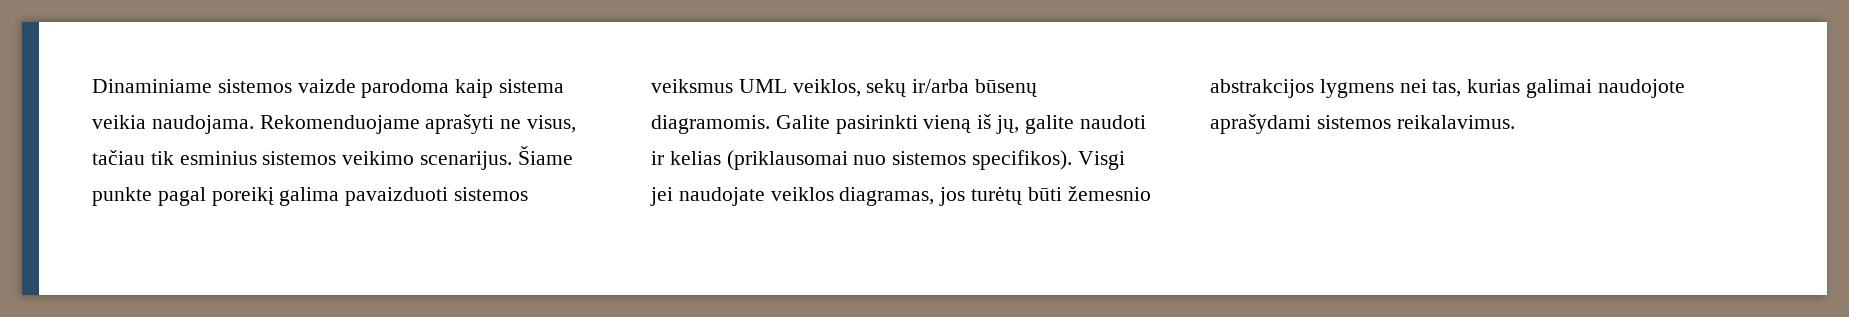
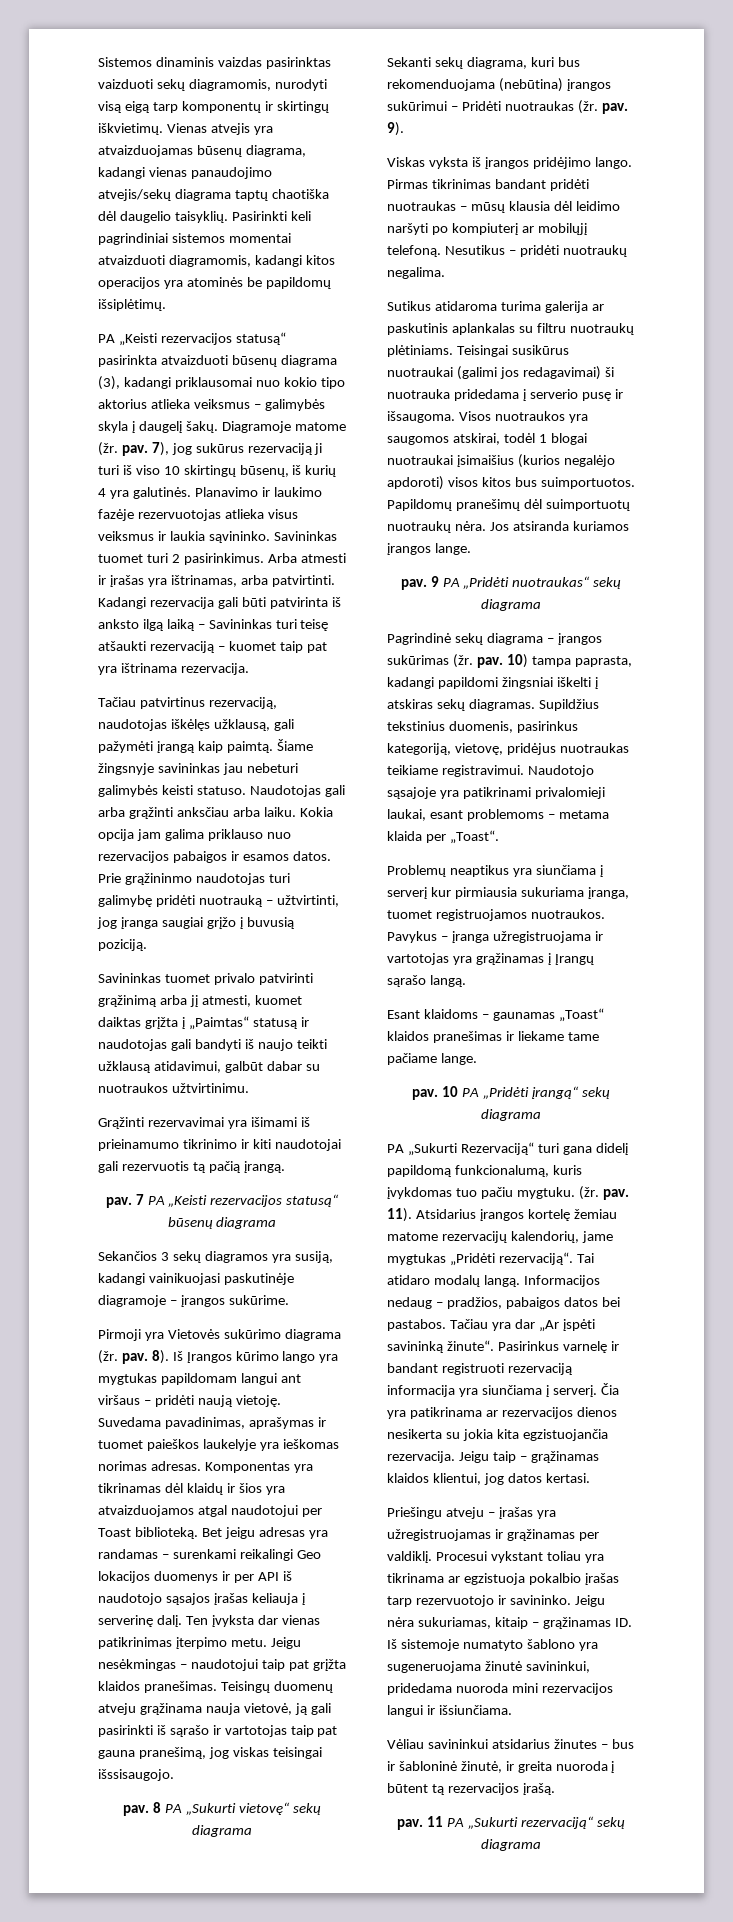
- Dinaminiame sistemos vaizde parodoma kaip sistema veikia naudojama. Rekomenduojame aprašyti ne visus, tačiau tik esminius sistemos veikimo scenarijus. Šiame punkte pagal poreikį galima pavaizduoti sistemos veiksmus UML veiklos, sekų ir/arba būsenų diagramomis. Galite pasirinkti vieną iš jų, galite naudoti ir kelias (priklausomai nuo sistemos specifikos). Visgi jei naudojate veiklos diagramas, jos turėtų būti žemesnio abstrakcijos lygmens nei tas, kurias galimai naudojote aprašydami sistemos reikalavimus.
+ Sistemos dinaminis vaizdas pasirinktas vaizduoti sekų diagramomis, nurodyti visą eigą tarp komponentų ir skirtingų iškvietimų. Vienas atvejis yra atvaizduojamas būsenų diagrama, kadangi vienas panaudojimo atvejis/sekų diagrama taptų chaotiška dėl daugelio taisyklių. Pasirinkti keli pagrindiniai sistemos momentai atvaizduoti diagramomis, kadangi kitos operacijos yra atominės be papildomų išsiplėtimų.
+ PA „Keisti rezervacijos statusą“ pasirinkta atvaizduoti būsenų diagrama (3), kadangi priklausomai nuo kokio tipo aktorius atlieka veiksmus – galimybės skyla į daugelį šakų. Diagramoje matome (žr. pav. 7), jog sukūrus rezervaciją ji turi iš viso 10 skirtingų būsenų, iš kurių 4 yra galutinės. Planavimo ir laukimo fazėje rezervuotojas atlieka visus veiksmus ir laukia sąvininko. Savininkas tuomet turi 2 pasirinkimus. Arba atmesti ir įrašas yra ištrinamas, arba patvirtinti. Kadangi rezervacija gali būti patvirinta iš anksto ilgą laiką – Savininkas turi teisę atšaukti rezervaciją – kuomet taip pat yra ištrinama rezervacija.
+ Tačiau patvirtinus rezervaciją, naudotojas iškėlęs užklausą, gali pažymėti įrangą kaip paimtą. Šiame žingsnyje savininkas jau nebeturi galimybės keisti statuso. Naudotojas gali arba grąžinti anksčiau arba laiku. Kokia opcija jam galima priklauso nuo rezervacijos pabaigos ir esamos datos. Prie grąžininmo naudotojas turi galimybę pridėti nuotrauką – užtvirtinti, jog įranga saugiai grįžo į buvusią poziciją.
+ Savininkas tuomet privalo patvirinti grąžinimą arba jį atmesti, kuomet daiktas grįžta į „Paimtas“ statusą ir naudotojas gali bandyti iš naujo teikti užklausą atidavimui, galbūt dabar su nuotraukos užtvirtinimu.
+ Grąžinti rezervavimai yra išimami iš prieinamumo tikrinimo ir kiti naudotojai gali rezervuotis tą pačią įrangą.
+ pav. 7 PA „Keisti rezervacijos statusą“ būsenų diagrama
+ Sekančios 3 sekų diagramos yra susiją, kadangi vainikuojasi paskutinėje diagramoje – įrangos sukūrime.
+ Pirmoji yra Vietovės sukūrimo diagrama (žr. pav. 8). Iš Įrangos kūrimo lango yra mygtukas papildomam langui ant viršaus – pridėti naują vietoję. Suvedama pavadinimas, aprašymas ir tuomet paieškos laukelyje yra ieškomas norimas adresas. Komponentas yra tikrinamas dėl klaidų ir šios yra atvaizduojamos atgal naudotojui per Toast biblioteką. Bet jeigu adresas yra randamas – surenkami reikalingi Geo lokacijos duomenys ir per API iš naudotojo sąsajos įrašas keliauja į serverinę dalį. Ten įvyksta dar vienas patikrinimas įterpimo metu. Jeigu nesėkmingas – naudotojui taip pat grįžta klaidos pranešimas. Teisingų duomenų atveju grąžinama nauja vietovė, ją gali pasirinkti iš sąrašo ir vartotojas taip pat gauna pranešimą, jog viskas teisingai išssisaugojo.
+ pav. 8 PA „Sukurti vietovę“ sekų diagrama
+ Sekanti sekų diagrama, kuri bus rekomenduojama (nebūtina) įrangos sukūrimui – Pridėti nuotraukas (žr. pav. 9).
+ Viskas vyksta iš įrangos pridėjimo lango. Pirmas tikrinimas bandant pridėti nuotraukas – mūsų klausia dėl leidimo naršyti po kompiuterį ar mobilųjį telefoną. Nesutikus – pridėti nuotraukų negalima.
+ Sutikus atidaroma turima galerija ar paskutinis aplankalas su filtru nuotraukų plėtiniams. Teisingai susikūrus nuotraukai (galimi jos redagavimai) ši nuotrauka pridedama į serverio pusę ir išsaugoma. Visos nuotraukos yra saugomos atskirai, todėl 1 blogai nuotraukai įsimaišius (kurios negalėjo apdoroti) visos kitos bus suimportuotos. Papildomų pranešimų dėl suimportuotų nuotraukų nėra. Jos atsiranda kuriamos įrangos lange.
+ pav. 9 PA „Pridėti nuotraukas“ sekų diagrama
+ Pagrindinė sekų diagrama – įrangos sukūrimas (žr. pav. 10) tampa paprasta, kadangi papildomi žingsniai iškelti į atskiras sekų diagramas. Supildžius tekstinius duomenis, pasirinkus kategoriją, vietovę, pridėjus nuotraukas teikiame registravimui. Naudotojo sąsajoje yra patikrinami privalomieji laukai, esant problemoms – metama klaida per „Toast“.
+ Problemų neaptikus yra siunčiama į serverį kur pirmiausia sukuriama įranga, tuomet registruojamos nuotraukos. Pavykus – įranga užregistruojama ir vartotojas yra grąžinamas į Įrangų sąrašo langą.
+ Esant klaidoms – gaunamas „Toast“ klaidos pranešimas ir liekame tame pačiame lange.
+ pav. 10 PA „Pridėti įrangą“ sekų diagrama
+ PA „Sukurti Rezervaciją“ turi gana didelį papildomą funkcionalumą, kuris įvykdomas tuo pačiu mygtuku. (žr. pav. 11). Atsidarius įrangos kortelę žemiau matome rezervacijų kalendorių, jame mygtukas „Pridėti rezervaciją“. Tai atidaro modalų langą. Informacijos nedaug – pradžios, pabaigos datos bei pastabos. Tačiau yra dar „Ar įspėti savininką žinute“. Pasirinkus varnelę ir bandant registruoti rezervaciją informacija yra siunčiama į serverį. Čia yra patikrinama ar rezervacijos dienos nesikerta su jokia kita egzistuojančia rezervacija. Jeigu taip – grąžinamas klaidos klientui, jog datos kertasi.
+ Priešingu atveju – įrašas yra užregistruojamas ir grąžinamas per valdiklį. Procesui vykstant toliau yra tikrinama ar egzistuoja pokalbio įrašas tarp rezervuotojo ir savininko. Jeigu nėra sukuriamas, kitaip – grąžinamas ID. Iš sistemoje numatyto šablono yra sugeneruojama žinutė savininkui, pridedama nuoroda mini rezervacijos langui ir išsiunčiama.
+ Vėliau savininkui atsidarius žinutes – bus ir šabloninė žinutė, ir greita nuoroda į būtent tą rezervacijos įrašą.
+ pav. 11 PA „Sukurti rezervaciją“ sekų diagrama

